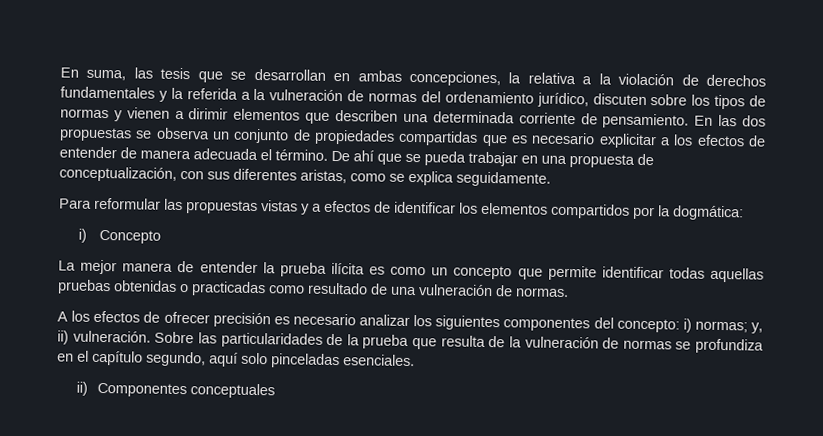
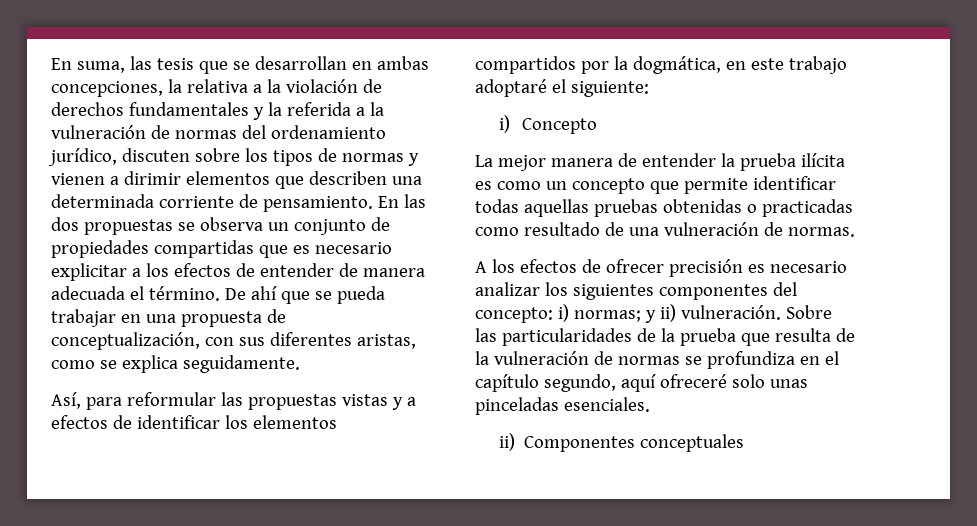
- Para reformular las propuestas vistas y a efectos de identificar los elementos compartidos por la dogmática:
+ Así, para reformular las propuestas vistas y a efectos de identificar los elementos compartidos por la dogmática, en este trabajo adoptaré el siguiente:
- A los efectos de ofrecer precisión es necesario analizar los siguientes componentes del concepto: i) normas; y, ii) vulneración.
+ A los efectos de ofrecer precisión es necesario analizar los siguientes componentes del concepto: i) normas; y ii) vulneración.
- Sobre las particularidades de la prueba que resulta de la vulneración de normas se profundiza en el capítulo segundo, aquí solo pinceladas esenciales.
+ Sobre las particularidades de la prueba que resulta de la vulneración de normas se profundiza en el capítulo segundo, aquí ofreceré solo unas pinceladas esenciales.

